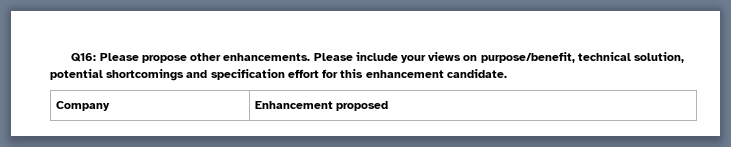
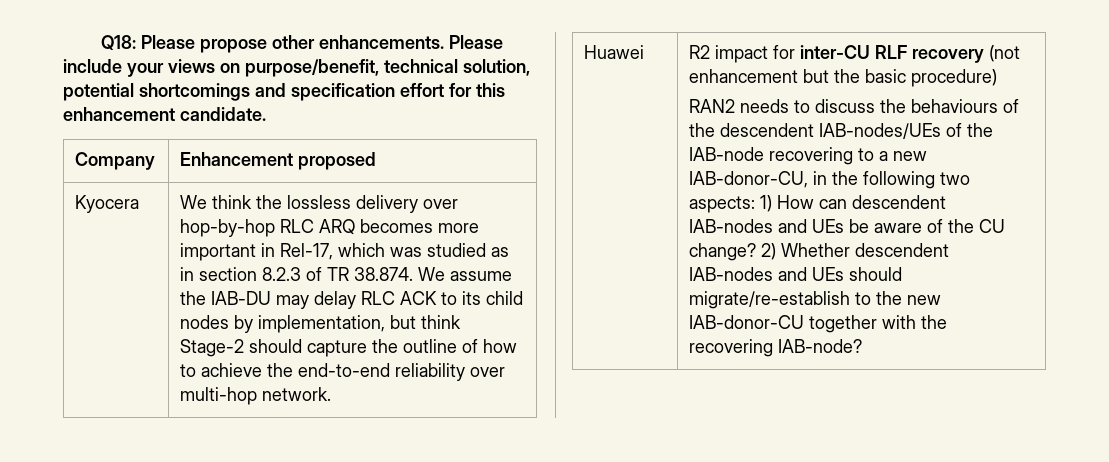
- Q16: Please propose other enhancements.
+ Q18: Please propose other enhancements.
+ Kyocera | We think the lossless delivery over hop-by-hop RLC ARQ becomes more important in Rel-17, which was studied as in section 8.2.3 of TR 38.874. We assume the IAB-DU may delay RLC ACK to its child nodes by implementation, but think Stage-2 should capture the outline of how to achieve the end-to-end reliability over multi-hop network.
+ Huawei | R2 impact for inter-CU RLF recovery (not enhancement but the basic procedure)
+ RAN2 needs to discuss the behaviours of the descendent IAB-nodes/UEs of the IAB-node recovering to a new IAB-donor-CU, in the following two aspects: 1) How can descendent IAB-nodes and UEs be aware of the CU change? 2) Whether descendent IAB-nodes and UEs should migrate/re-establish to the new IAB-donor-CU together with the recovering IAB-node?

